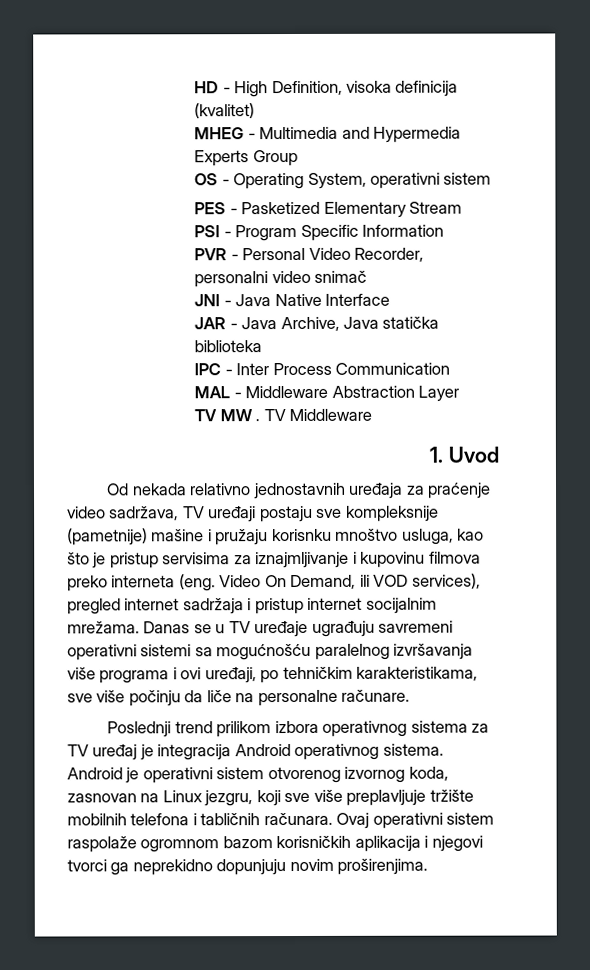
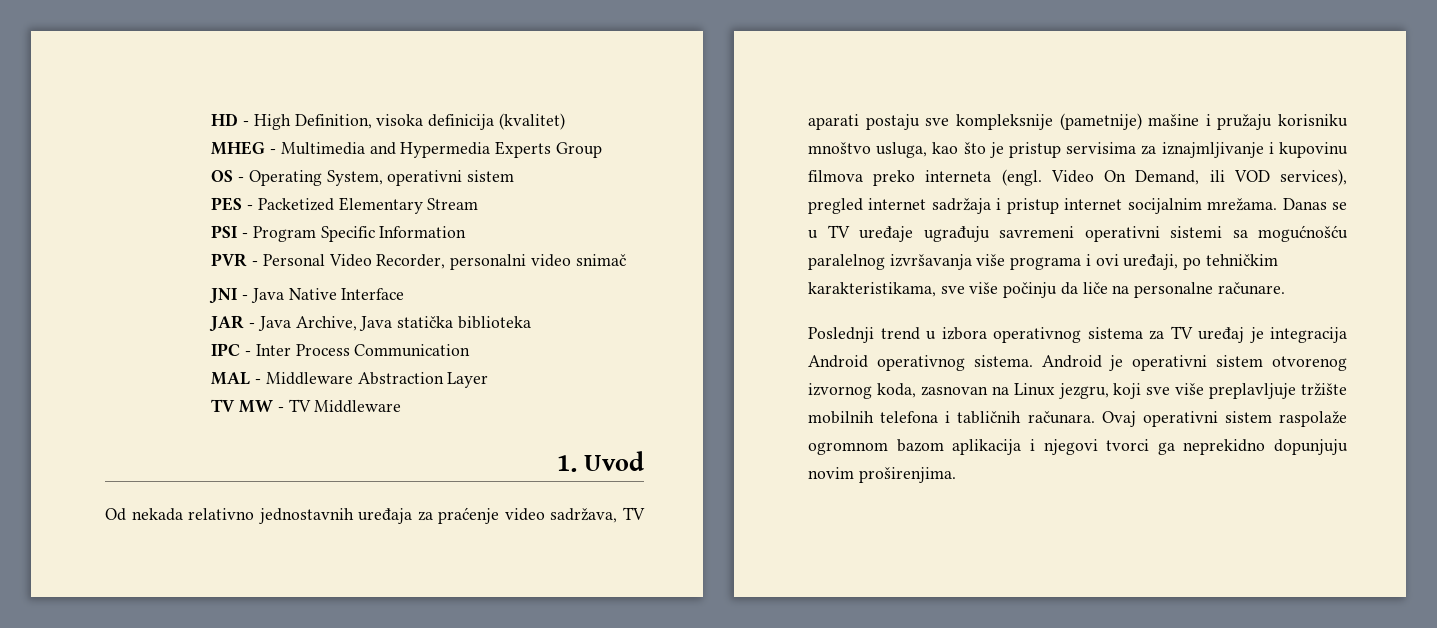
- PES - Pasketized Elementary Stream
+ PES - Packetized Elementary Stream
- TV MW . TV Middleware
+ TV MW - TV Middleware
- Od nekada relativno jednostavnih uređaja za praćenje video sadržava, TV uređaji postaju sve kompleksnije (pametnije) mašine i pružaju korisnku mnoštvo usluga, kao što je pristup servisima za iznajmljivanje i kupovinu filmova preko interneta (eng.
+ Od nekada relativno jednostavnih uređaja za praćenje video sadržava, TV aparati postaju sve kompleksnije (pametnije) mašine i pružaju korisniku mnoštvo usluga, kao što je pristup servisima za iznajmljivanje i kupovinu filmova preko interneta (engl.
- Poslednji trend prilikom izbora operativnog sistema za TV uređaj je integracija Android operativnog sistema.
+ Poslednji trend u izbora operativnog sistema za TV uređaj je integracija Android operativnog sistema.
- Ovaj operativni sistem raspolaže ogromnom bazom korisničkih aplikacija i njegovi tvorci ga neprekidno dopunjuju novim proširenjima.
+ Ovaj operativni sistem raspolaže ogromnom bazom aplikacija i njegovi tvorci ga neprekidno dopunjuju novim proširenjima.

